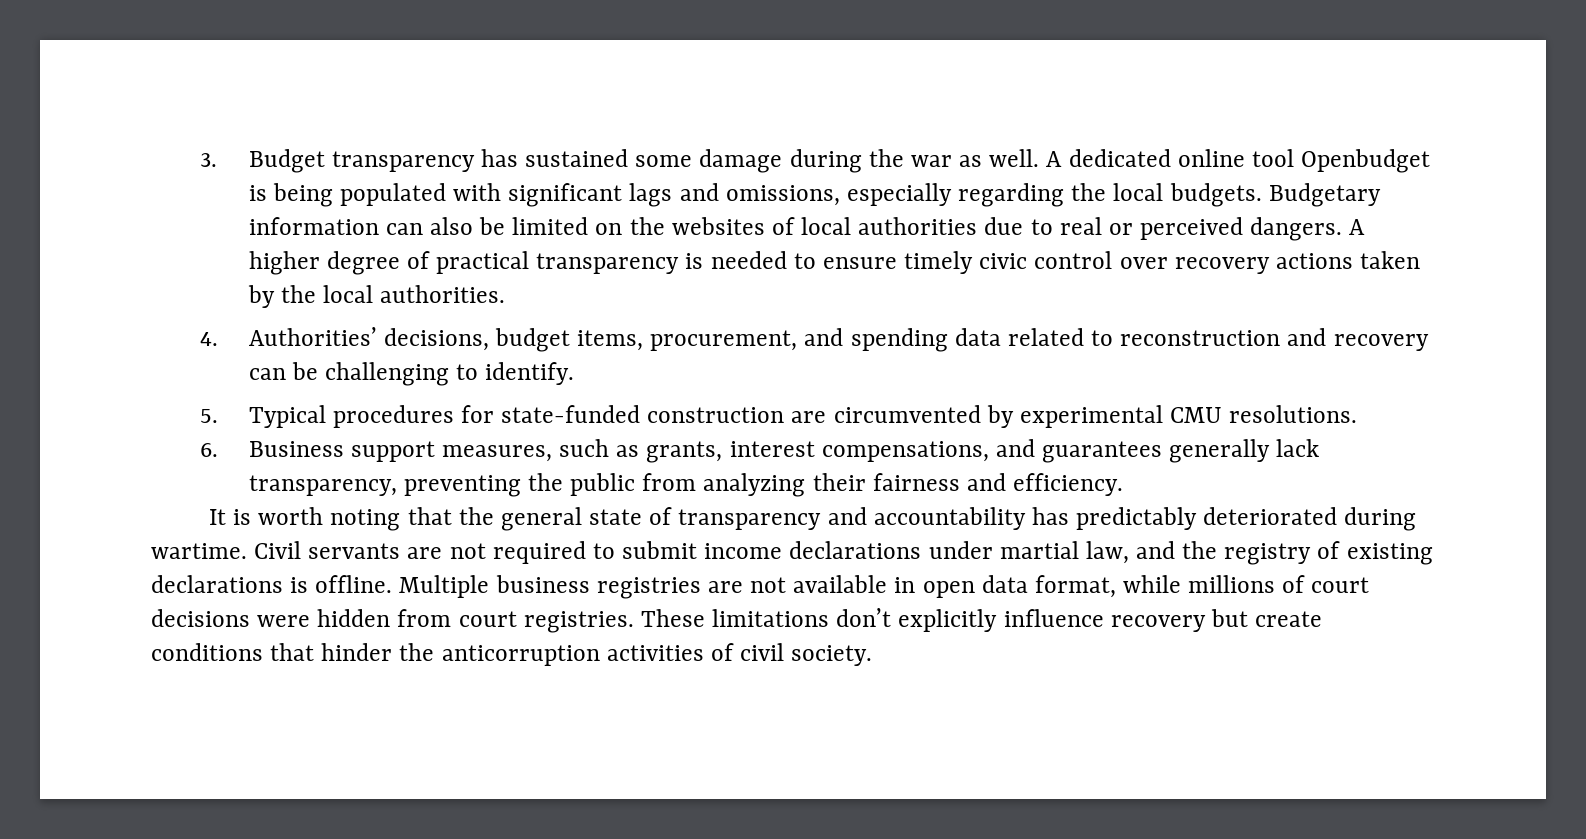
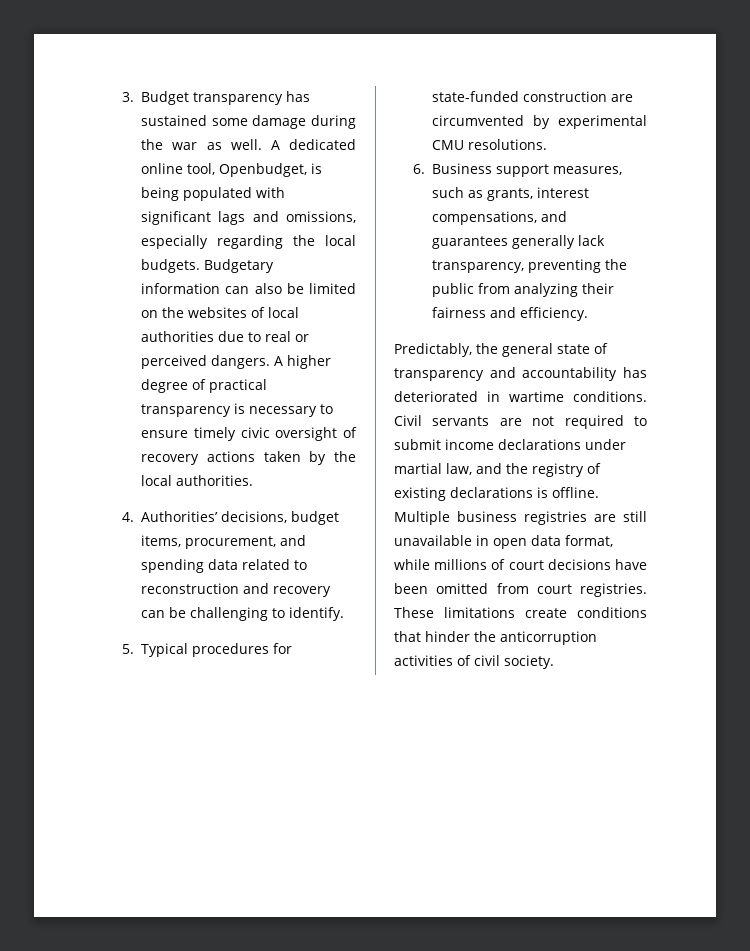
- A dedicated online tool Openbudget is being populated with significant lags and omissions, especially regarding the local budgets.
+ A dedicated online tool, Openbudget, is being populated with significant lags and omissions, especially regarding the local budgets.
- A higher degree of practical transparency is needed to ensure timely civic control over recovery actions taken by the local authorities.
+ A higher degree of practical transparency is necessary to ensure timely civic oversight of recovery actions taken by the local authorities.
- It is worth noting that the general state of transparency and accountability has predictably deteriorated during wartime.
+ Predictably, the general state of transparency and accountability has deteriorated in wartime conditions.
- Multiple business registries are not available in open data format, while millions of court decisions were hidden from court registries.
+ Multiple business registries are still unavailable in open data format, while millions of court decisions have been omitted from court registries.
- These limitations don’t explicitly influence recovery but create conditions that hinder the anticorruption activities of civil society.
+ These limitations create conditions that hinder the anticorruption activities of civil society.

